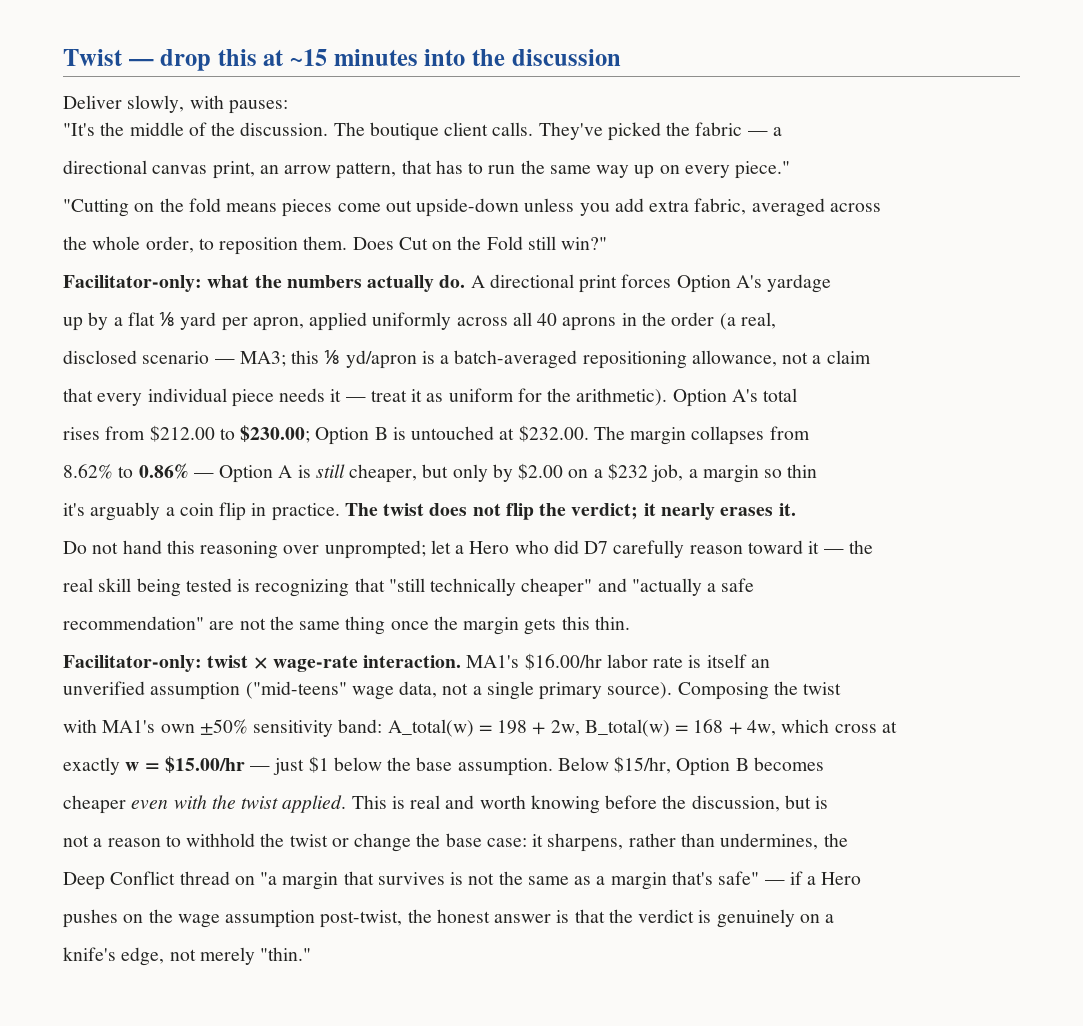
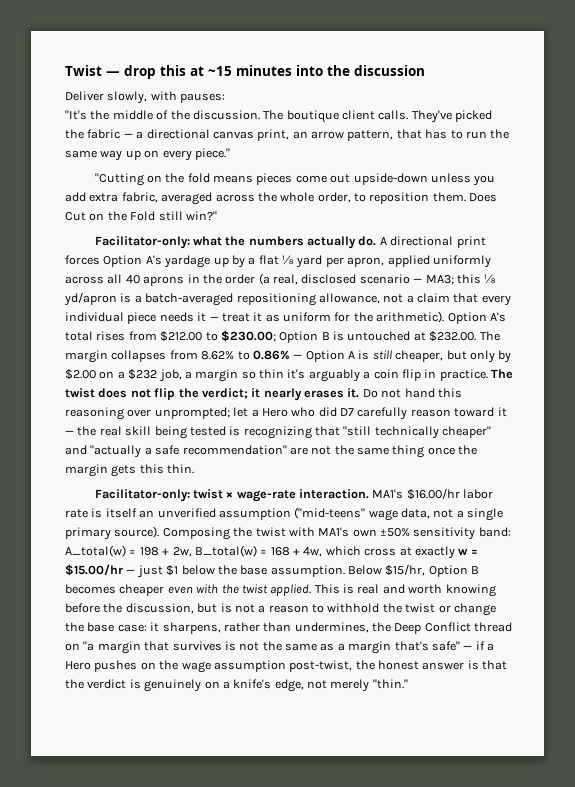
- They've picked the fabric — a
- directional canvas print, an arrow pattern, that has to run the same way up on every piece."
+ They've picked the fabric — a directional canvas print, an arrow pattern, that has to run the same way up on every piece."
- "Cutting on the fold means pieces come out upside-down unless you add extra fabric, averaged across
- the whole order, to reposition them.
+ "Cutting on the fold means pieces come out upside-down unless you add extra fabric, averaged across the whole order, to reposition them.
- A directional print forces Option A's yardage
- up by a flat ⅛ yard per apron, applied uniformly across all 40 aprons in the order (a real,
- disclosed scenario — MA3; this ⅛ yd/apron is a batch-averaged repositioning allowance, not a claim
- that every individual piece needs it — treat it as uniform for the arithmetic).
+ A directional print forces Option A's yardage up by a flat ⅛ yard per apron, applied uniformly across all 40 aprons in the order (a real, disclosed scenario — MA3; this ⅛ yd/apron is a batch-averaged repositioning allowance, not a claim that every individual piece needs it — treat it as uniform for the arithmetic).
- Option A's total
- rises from $212.00 to $230.00; Option B is untouched at $232.00. The margin collapses from
- 8.62% to 0.86% — Option A is still cheaper, but only by $2.00 on a $232 job, a margin so thin
- it's arguably a coin flip in practice.
+ Option A's total rises from $212.00 to $230.00; Option B is untouched at $232.00. The margin collapses from 8.62% to 0.86% — Option A is still cheaper, but only by $2.00 on a $232 job, a margin so thin it's arguably a coin flip in practice.
- The twist does not flip the verdict; it nearly erases it.
- Do not hand this reasoning over unprompted; let a Hero who did D7 carefully reason toward it — the
- real skill being tested is recognizing that "still technically cheaper" and "actually a safe
- recommendation" are not the same thing once the margin gets this thin.
+ The twist does not flip the verdict; it nearly erases it. Do not hand this reasoning over unprompted; let a Hero who did D7 carefully reason toward it — the real skill being tested is recognizing that "still technically cheaper" and "actually a safe recommendation" are not the same thing once the margin gets this thin.
- MA1's $16.00/hr labor rate is itself an
- unverified assumption ("mid-teens" wage data, not a single primary source).
+ MA1's $16.00/hr labor rate is itself an unverified assumption ("mid-teens" wage data, not a single primary source).
- Composing the twist
- with MA1's own ±50% sensitivity band: A_total(w) = 198 + 2w, B_total(w) = 168 + 4w, which cross at
- exactly w = $15.00/hr — just $1 below the base assumption.
+ Composing the twist with MA1's own ±50% sensitivity band: A_total(w) = 198 + 2w, B_total(w) = 168 + 4w, which cross at exactly w = $15.00/hr — just $1 below the base assumption.
- Below $15/hr, Option B becomes
- cheaper even with the twist applied.
+ Below $15/hr, Option B becomes cheaper even with the twist applied.
- This is real and worth knowing before the discussion, but is
- not a reason to withhold the twist or change the base case:
+ This is real and worth knowing before the discussion, but is not a reason to withhold the twist or change the base case:
- it sharpens, rather than undermines, the
- Deep Conflict thread on "a margin that survives is not the same as a margin that's safe" — if a Hero
- pushes on the wage assumption post-twist, the honest answer is that the verdict is genuinely on a
- knife's edge, not merely "thin."
+ it sharpens, rather than undermines, the Deep Conflict thread on "a margin that survives is not the same as a margin that's safe" — if a Hero pushes on the wage assumption post-twist, the honest answer is that the verdict is genuinely on a knife's edge, not merely "thin."

